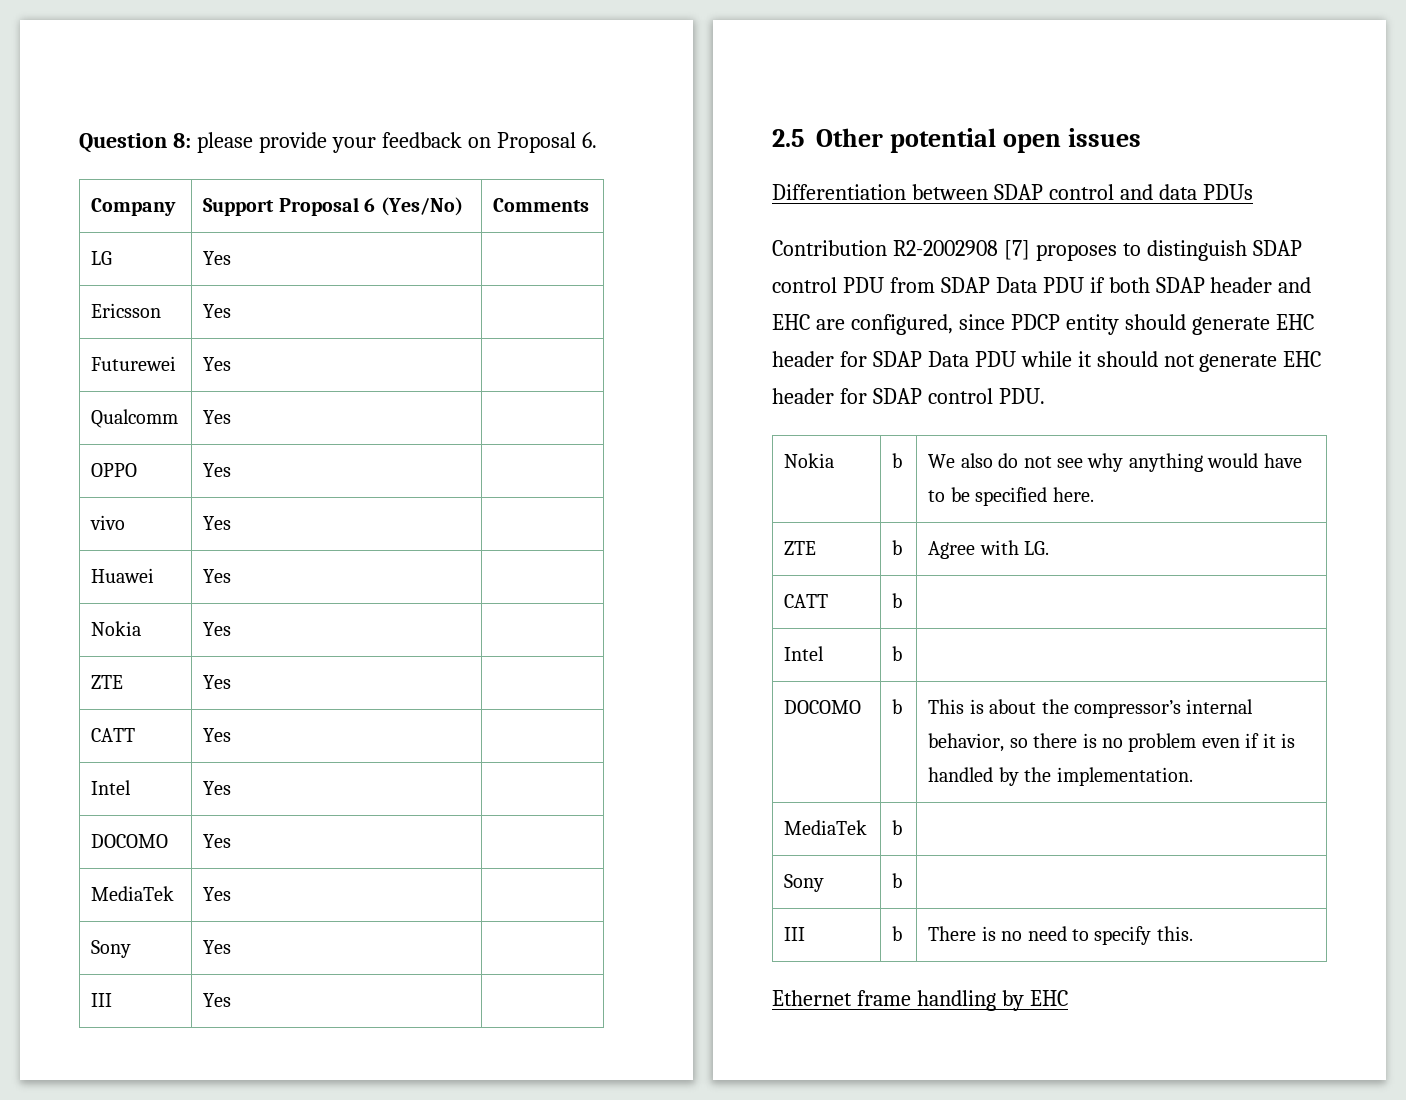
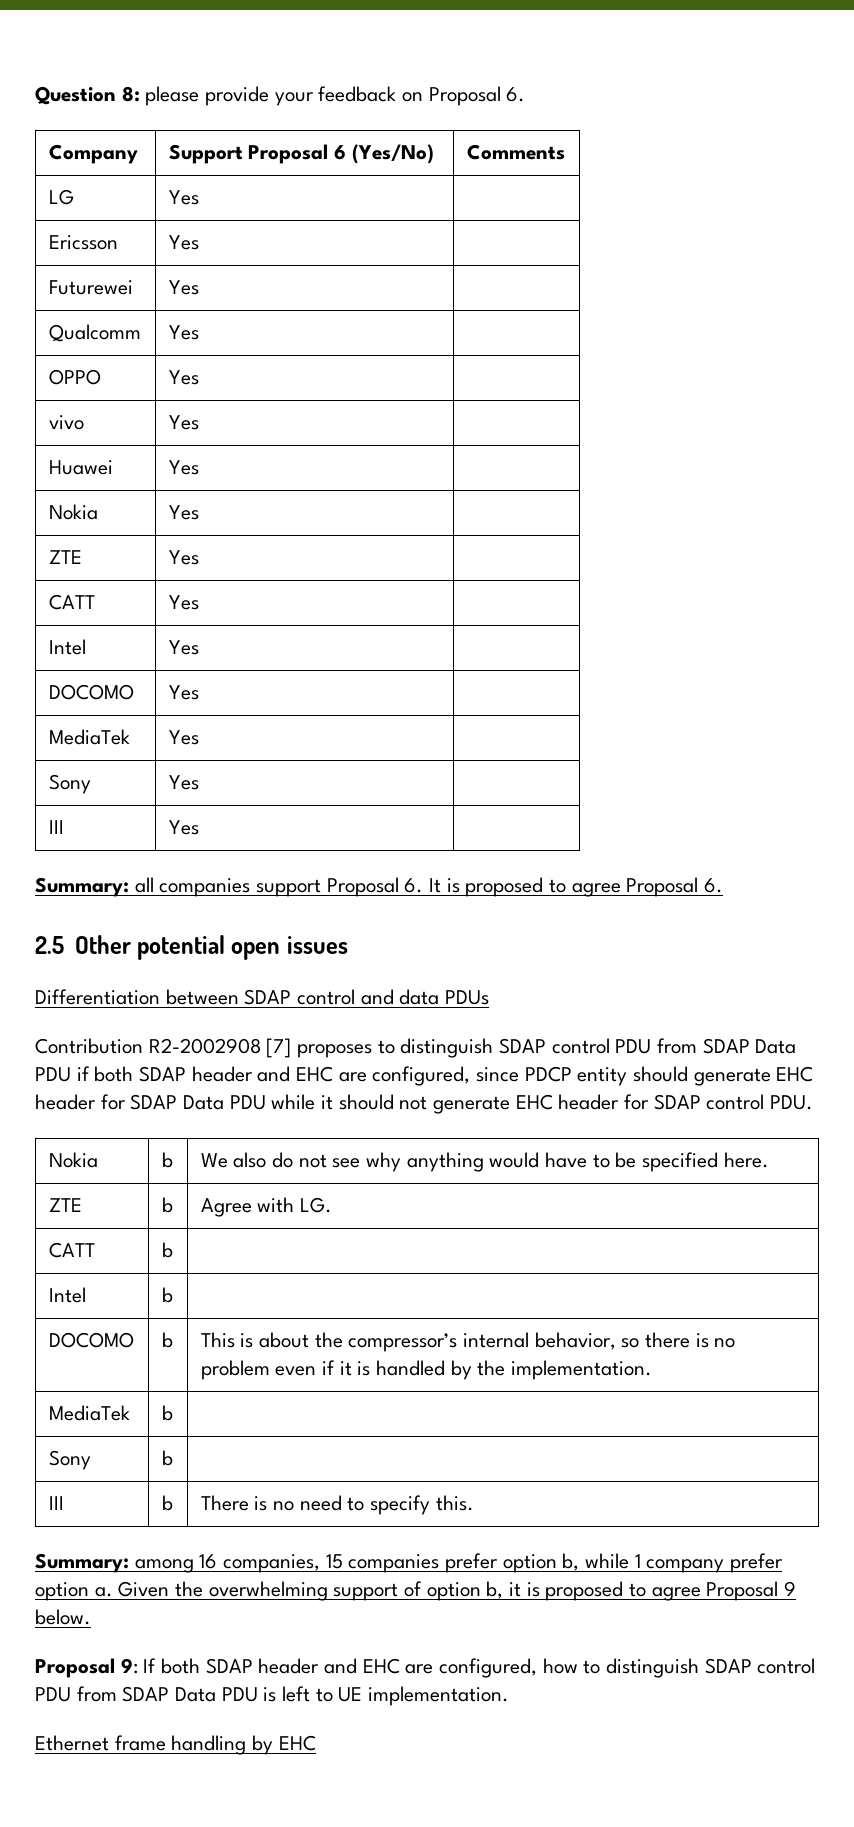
+ Summary: all companies support Proposal 6. It is proposed to agree Proposal 6.
+ Summary: among 16 companies, 15 companies prefer option b, while 1 company prefer option a. Given the overwhelming support of option b, it is proposed to agree Proposal 9 below.
+ Proposal 9: If both SDAP header and EHC are configured, how to distinguish SDAP control PDU from SDAP Data PDU is left to UE implementation.

